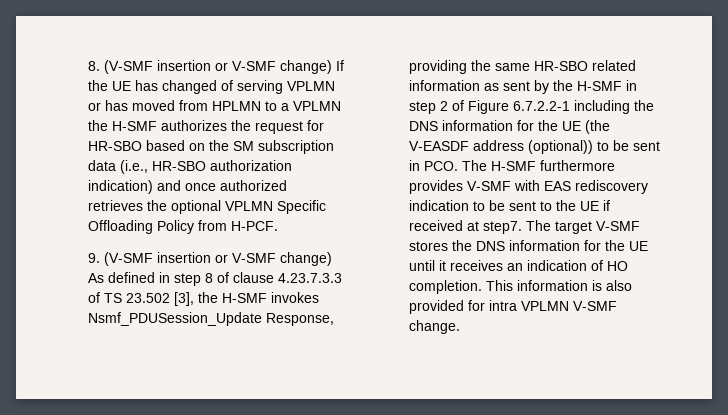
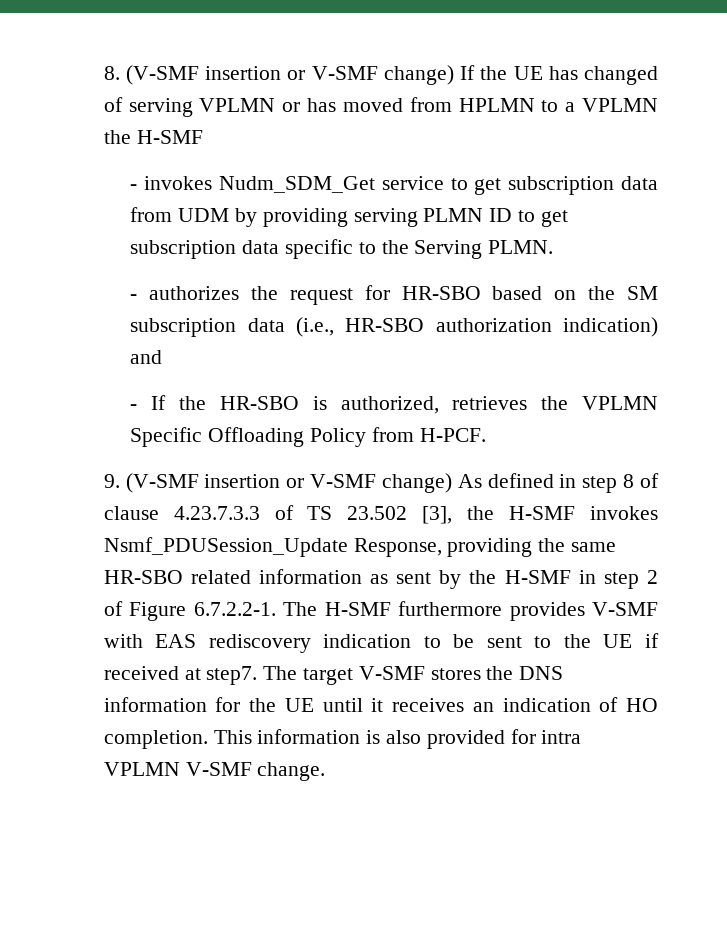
- 8. (V-SMF insertion or V-SMF change) If the UE has changed of serving VPLMN or has moved from HPLMN to a VPLMN the H-SMF authorizes the request for HR-SBO based on the SM subscription data (i.e., HR-SBO authorization indication) and once authorized retrieves the optional VPLMN Specific Offloading Policy from H-PCF.
+ 8. (V-SMF insertion or V-SMF change) If the UE has changed of serving VPLMN or has moved from HPLMN to a VPLMN the H-SMF
+ - invokes Nudm_SDM_Get service to get subscription data from UDM by providing serving PLMN ID to get subscription data specific to the Serving PLMN.
+ - authorizes the request for HR-SBO based on the SM subscription data (i.e., HR-SBO authorization indication) and
+ - If the HR-SBO is authorized, retrieves the VPLMN Specific Offloading Policy from H-PCF.
- 9. (V-SMF insertion or V-SMF change) As defined in step 8 of clause 4.23.7.3.3 of TS 23.502 [3], the H-SMF invokes Nsmf_PDUSession_Update Response, providing the same HR-SBO related information as sent by the H-SMF in step 2 of Figure 6.7.2.2-1 including the DNS information for the UE (the V-EASDF address (optional)) to be sent in PCO. The H-SMF furthermore provides V-SMF with EAS rediscovery indication to be sent to the UE if received at step7.
+ 9. (V-SMF insertion or V-SMF change) As defined in step 8 of clause 4.23.7.3.3 of TS 23.502 [3], the H-SMF invokes Nsmf_PDUSession_Update Response, providing the same HR-SBO related information as sent by the H-SMF in step 2 of Figure 6.7.2.2-1. The H-SMF furthermore provides V-SMF with EAS rediscovery indication to be sent to the UE if received at step7.

